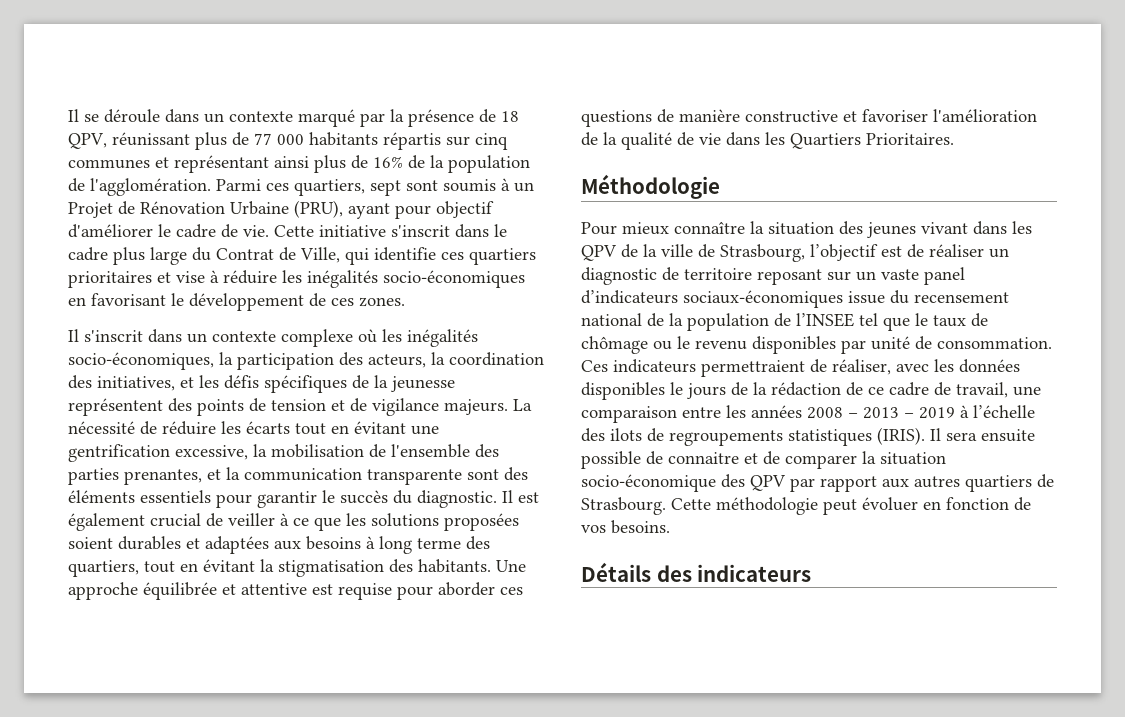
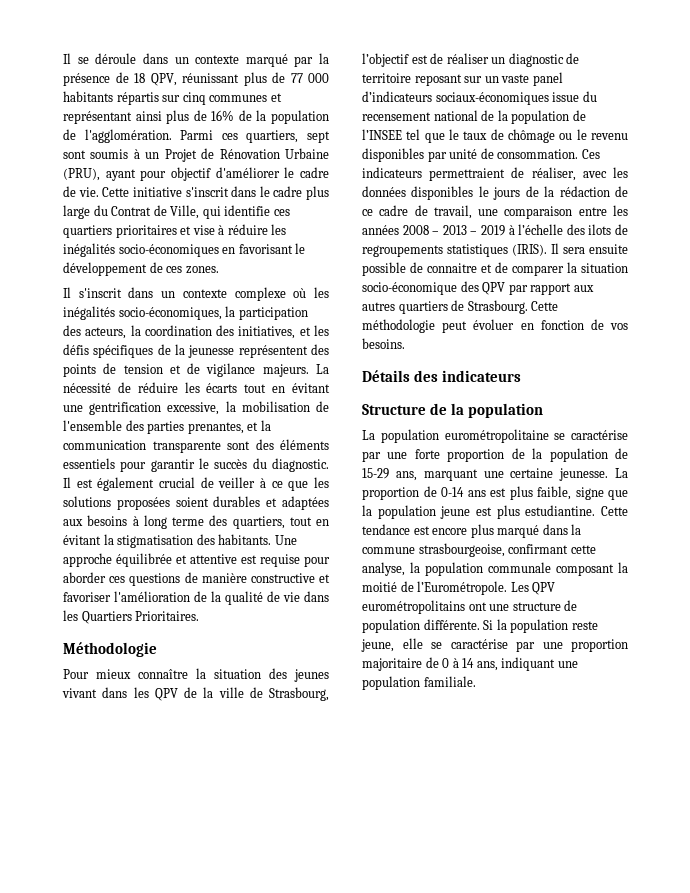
+ Structure de la population
+ La population eurométropolitaine se caractérise par une forte proportion de la population de 15-29 ans, marquant une certaine jeunesse. La proportion de 0-14 ans est plus faible, signe que la population jeune est plus estudiantine. Cette tendance est encore plus marqué dans la commune strasbourgeoise, confirmant cette analyse, la population communale composant la moitié de l’Eurométropole. Les QPV eurométropolitains ont une structure de population différente. Si la population reste jeune, elle se caractérise par une proportion majoritaire de 0 à 14 ans, indiquant une population familiale.

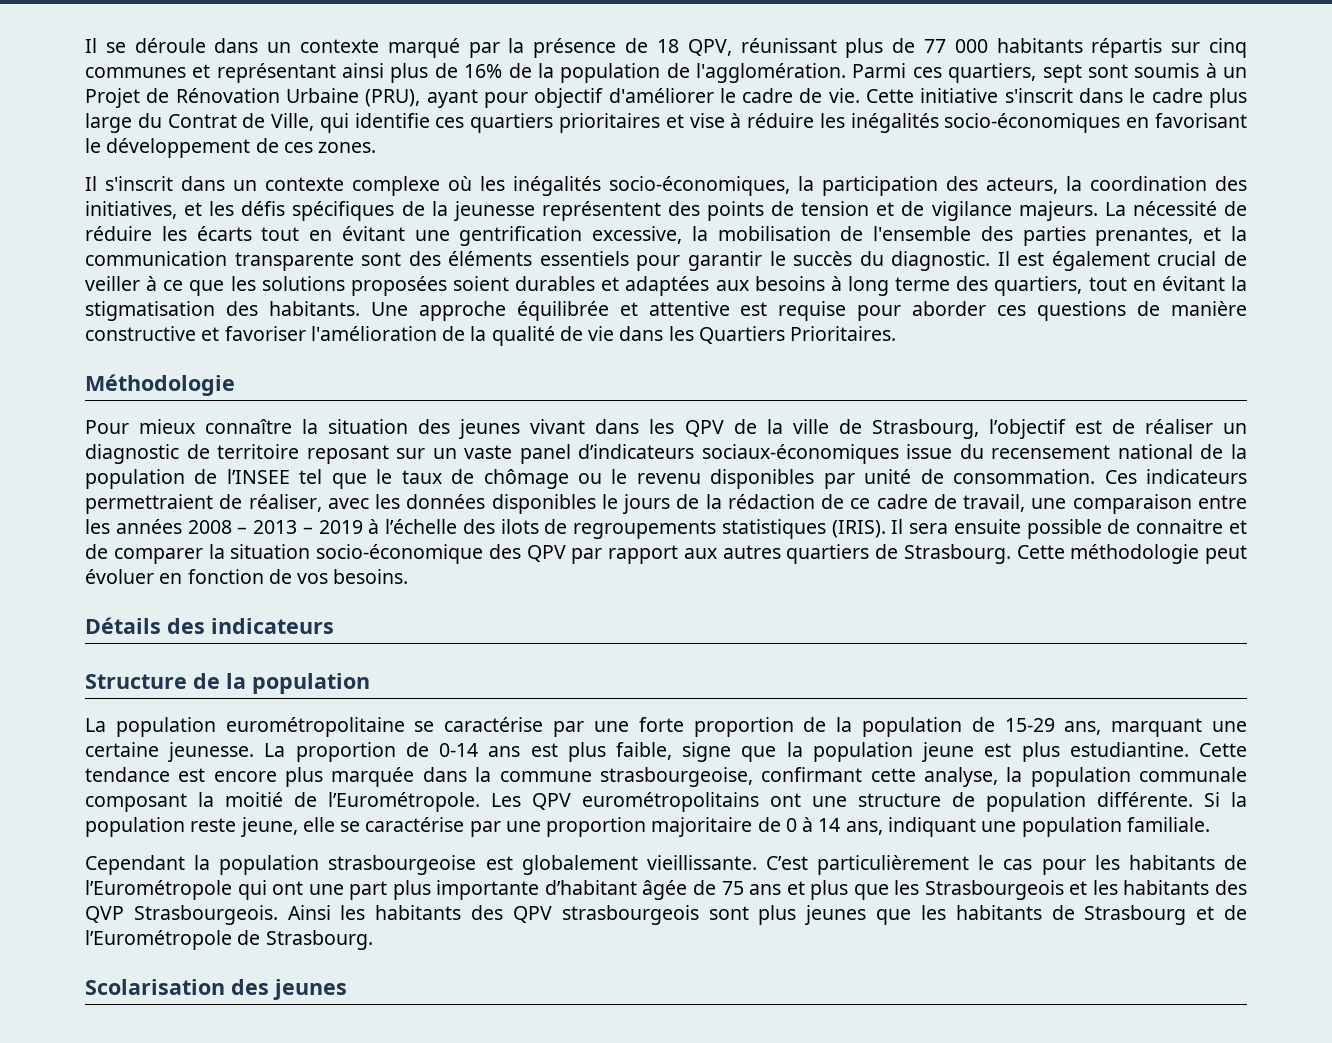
- Cette tendance est encore plus marqué dans la commune strasbourgeoise, confirmant cette analyse, la population communale composant la moitié de l’Eurométropole.
+ Cette tendance est encore plus marquée dans la commune strasbourgeoise, confirmant cette analyse, la population communale composant la moitié de l’Eurométropole.
+ Cependant la population strasbourgeoise est globalement vieillissante. C’est particulièrement le cas pour les habitants de l’Eurométropole qui ont une part plus importante d’habitant âgée de 75 ans et plus que les Strasbourgeois et les habitants des QVP Strasbourgeois. Ainsi les habitants des QPV strasbourgeois sont plus jeunes que les habitants de Strasbourg et de l’Eurométropole de Strasbourg.
+ Scolarisation des jeunes

